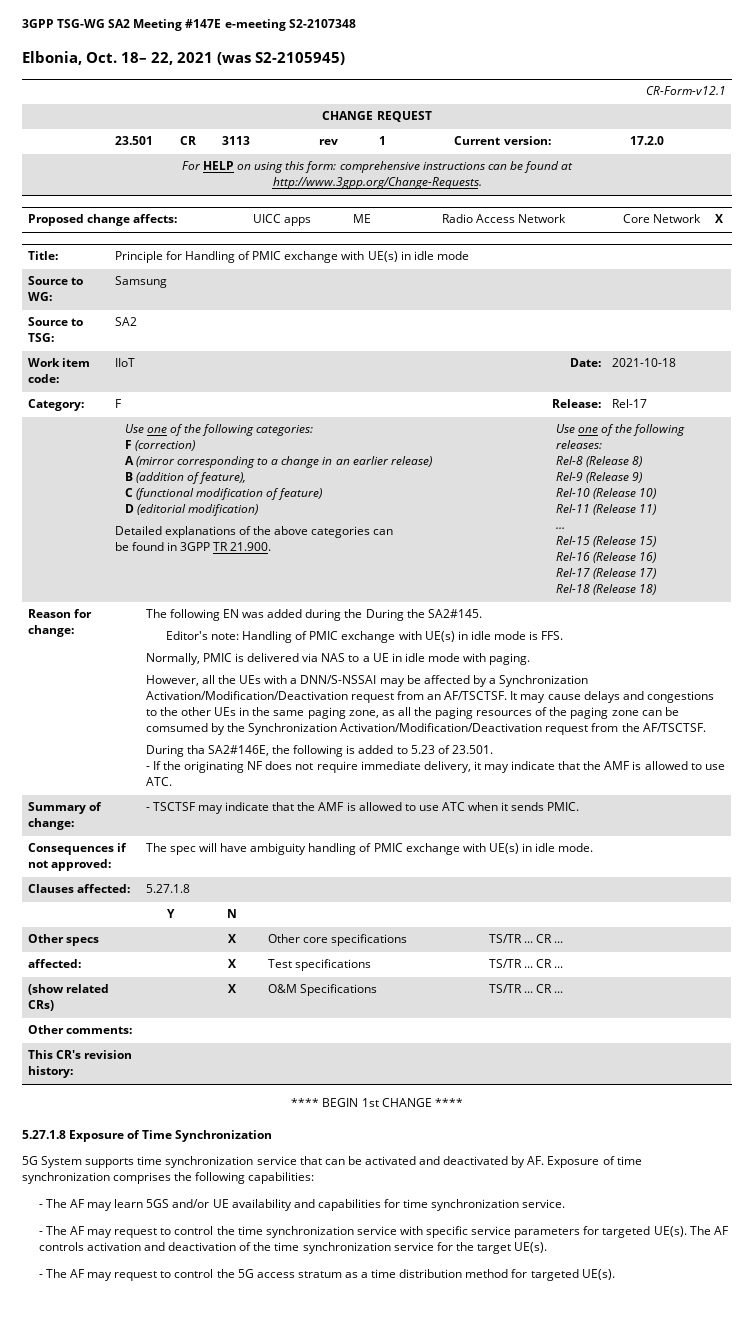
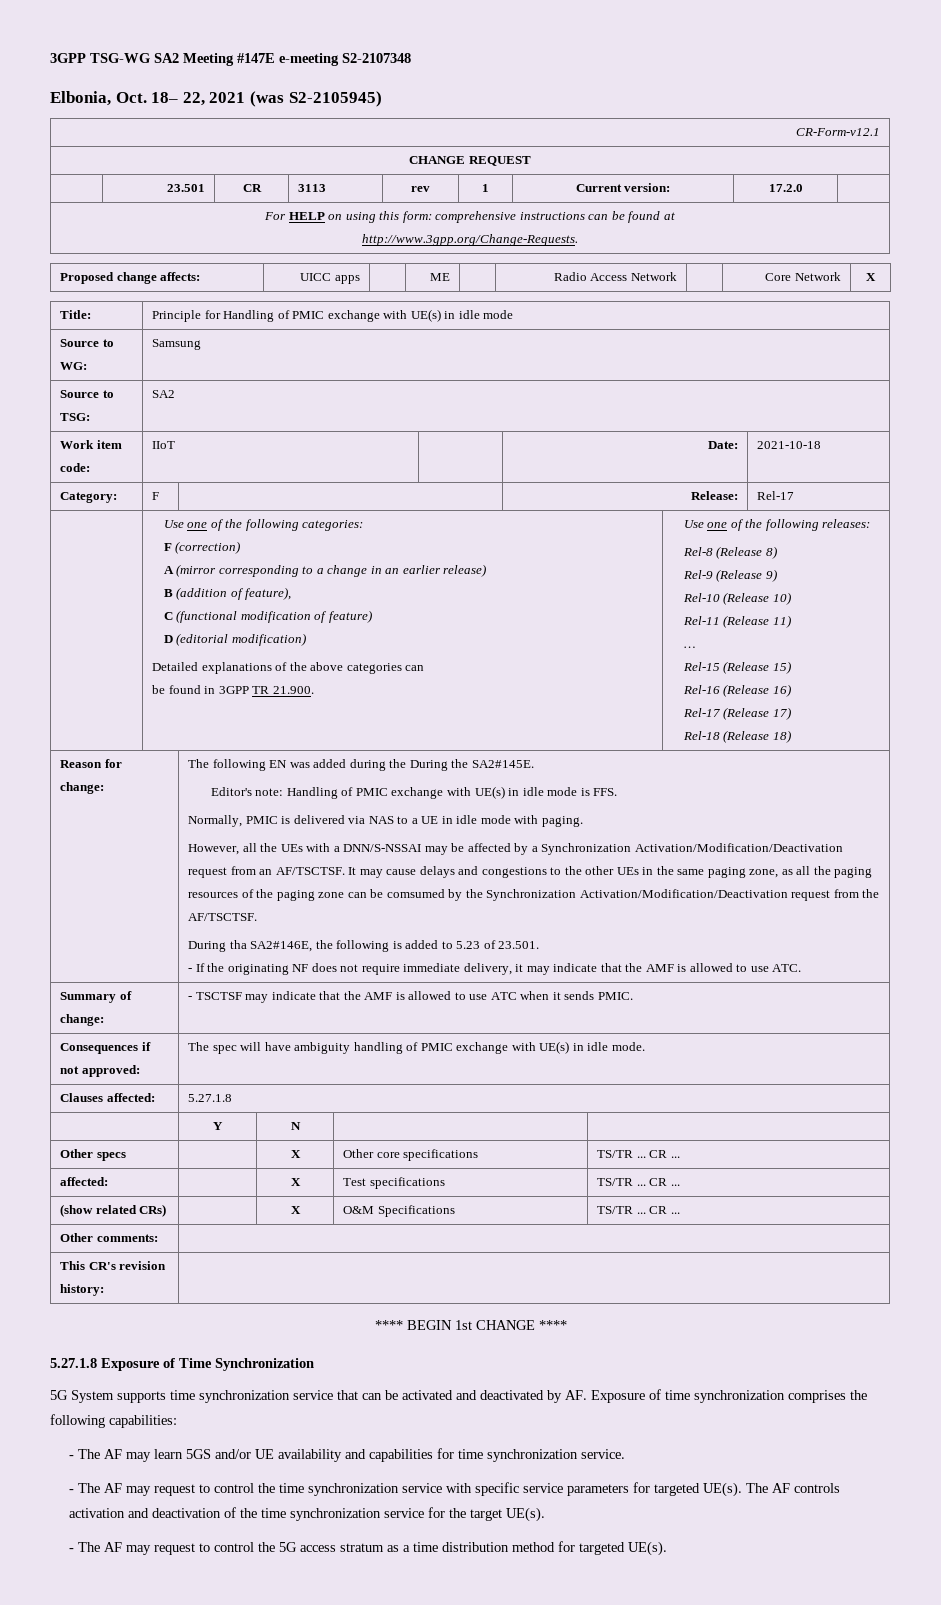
- The following EN was added during the During the SA2#145.
+ The following EN was added during the During the SA2#145E.

